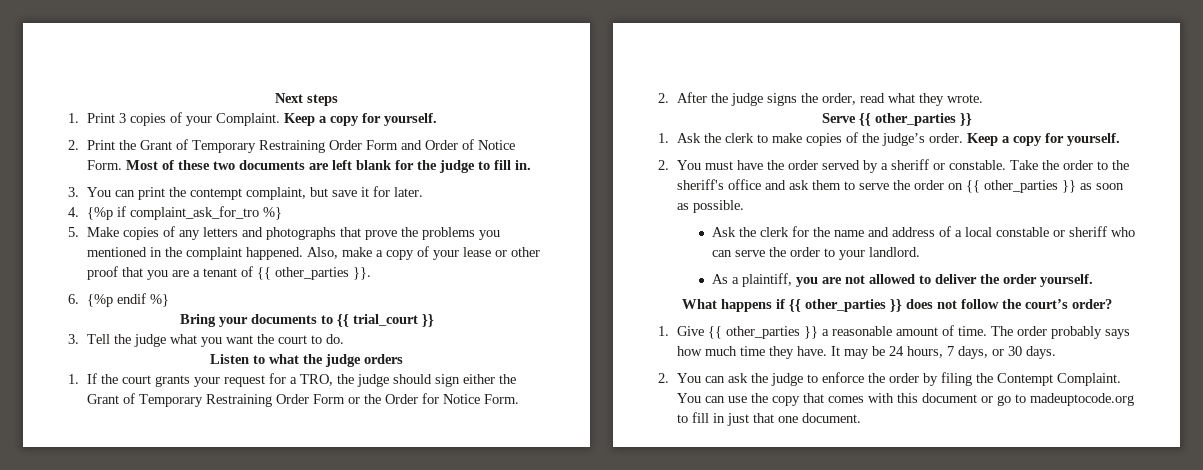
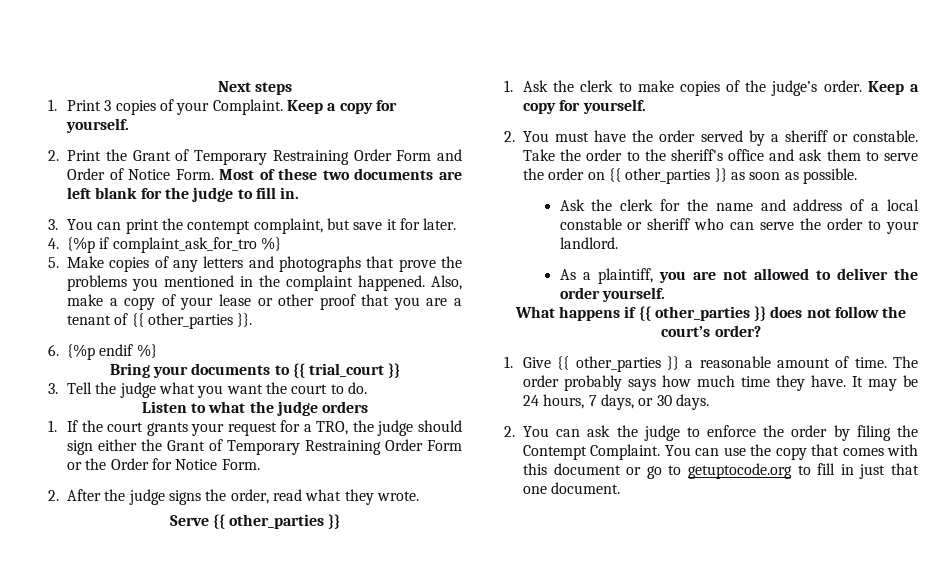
- You can use the copy that comes with this document or go to madeuptocode.org to fill in just that one document.
+ You can use the copy that comes with this document or go to getuptocode.org to fill in just that one document.

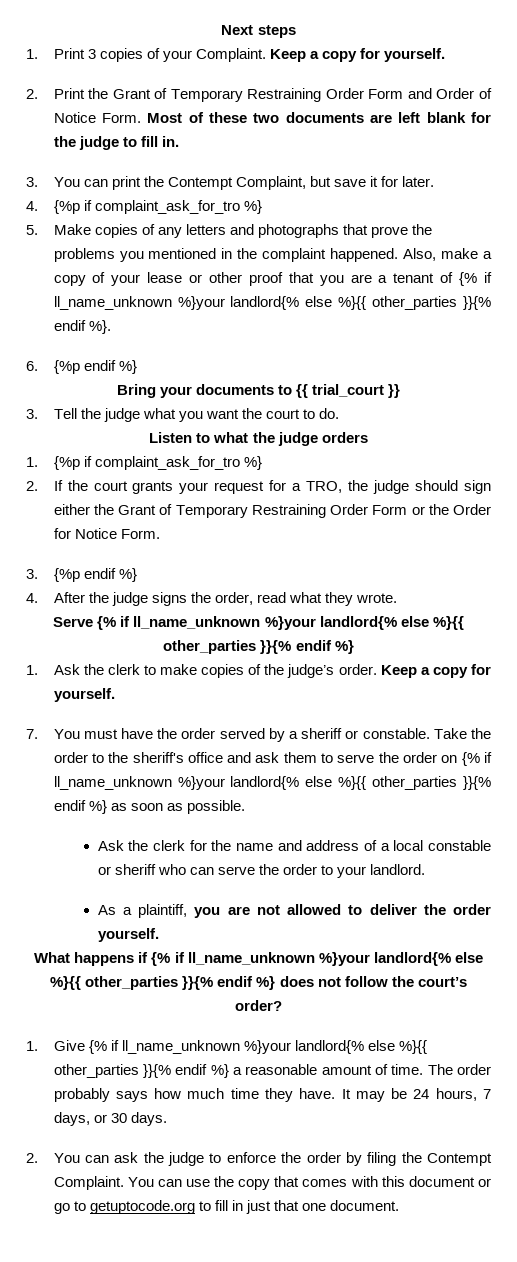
- 3. You can print the contempt complaint, but save it for later.
+ 3. You can print the Contempt Complaint, but save it for later.
- Also, make a copy of your lease or other proof that you are a tenant of {{ other_parties }}.
+ Also, make a copy of your lease or other proof that you are a tenant of {% if ll_name_unknown %}your landlord{% else %}{{ other_parties }}{% endif %}.
- 1. If the court grants your request for a TRO, the judge should sign either the Grant of Temporary Restraining Order Form or the Order for Notice Form.
+ 1. {%p if complaint_ask_for_tro %}
+ 2. If the court grants your request for a TRO, the judge should sign either the Grant of Temporary Restraining Order Form or the Order for Notice Form.
- 2. After the judge signs the order, read what they wrote.
+ 3. {%p endif %}
+ 4. After the judge signs the order, read what they wrote.
- Serve {{ other_parties }}
+ Serve {% if ll_name_unknown %}your landlord{% else %}{{ other_parties }}{% endif %}
- 2. You must have the order served by a sheriff or constable.
+ 7. You must have the order served by a sheriff or constable.
- Take the order to the sheriff's office and ask them to serve the order on {{ other_parties }} as soon as possible.
+ Take the order to the sheriff's office and ask them to serve the order on {% if ll_name_unknown %}your landlord{% else %}{{ other_parties }}{% endif %} as soon as possible.
- What happens if {{ other_parties }} does not follow the court’s order?
+ What happens if {% if ll_name_unknown %}your landlord{% else %}{{ other_parties }}{% endif %} does not follow the court’s order?
- 1. Give {{ other_parties }} a reasonable amount of time.
+ 1. Give {% if ll_name_unknown %}your landlord{% else %}{{ other_parties }}{% endif %} a reasonable amount of time.

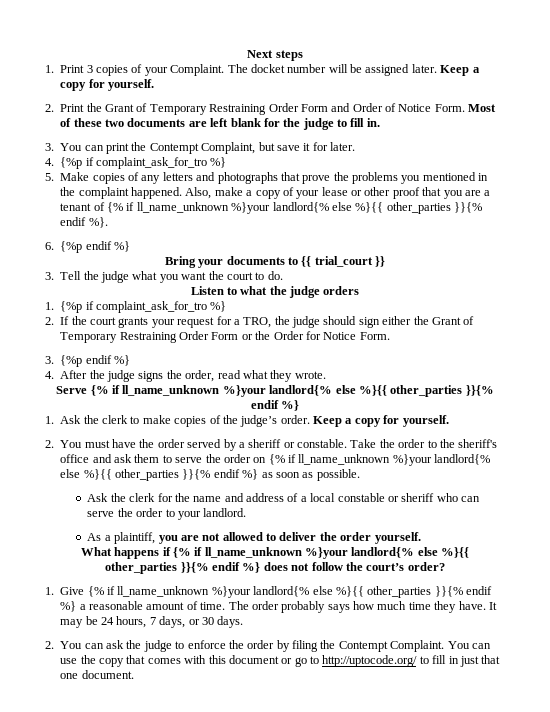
+ The docket number will be assigned later.
- 7. You must have the order served by a sheriff or constable.
+ 2. You must have the order served by a sheriff or constable.
- You can use the copy that comes with this document or go to getuptocode.org to fill in just that one document.
+ You can use the copy that comes with this document or go to http://uptocode.org/ to fill in just that one document.

